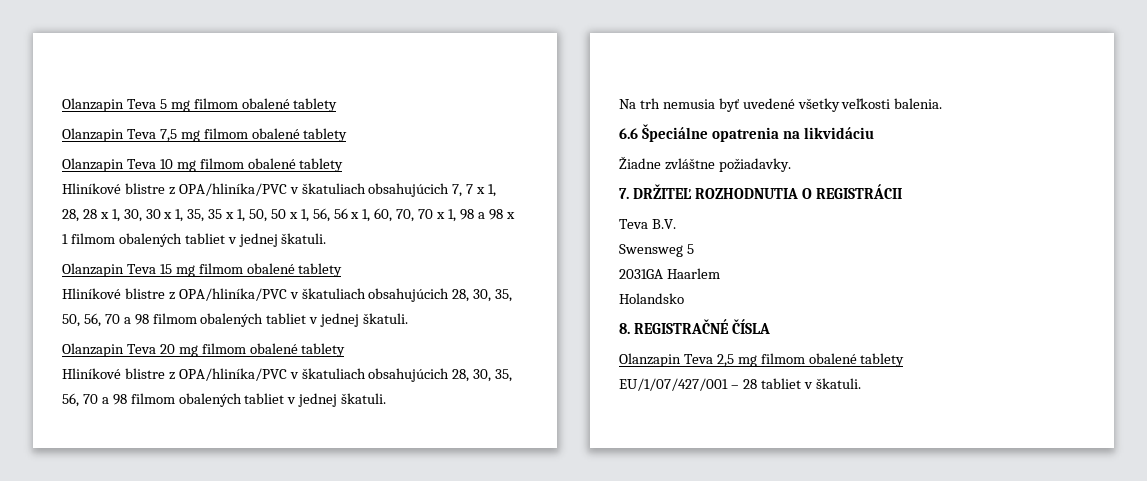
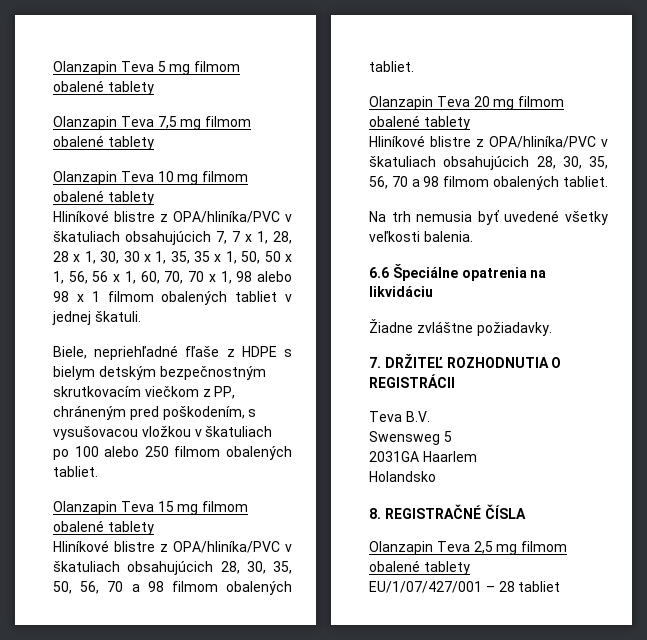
- Hliníkové blistre z OPA/hliníka/PVC v škatuliach obsahujúcich 7, 7 x 1, 28, 28 x 1, 30, 30 x 1, 35, 35 x 1, 50, 50 x 1, 56, 56 x 1, 60, 70, 70 x 1, 98 a 98 x 1 filmom obalených tabliet v jednej škatuli.
+ Hliníkové blistre z OPA/hliníka/PVC v škatuliach obsahujúcich 7, 7 x 1, 28, 28 x 1, 30, 30 x 1, 35, 35 x 1, 50, 50 x 1, 56, 56 x 1, 60, 70, 70 x 1, 98 alebo 98 x 1 filmom obalených tabliet v jednej škatuli.
+ Biele, nepriehľadné fľaše z HDPE s bielym detským bezpečnostným skrutkovacím viečkom z PP, chráneným pred poškodením, s vysušovacou vložkou v škatuliach po 100 alebo 250 filmom obalených tabliet.
- Hliníkové blistre z OPA/hliníka/PVC v škatuliach obsahujúcich 28, 30, 35, 50, 56, 70 a 98 filmom obalených tabliet v jednej škatuli.
+ Hliníkové blistre z OPA/hliníka/PVC v škatuliach obsahujúcich 28, 30, 35, 50, 56, 70 a 98 filmom obalených tabliet.
- Hliníkové blistre z OPA/hliníka/PVC v škatuliach obsahujúcich 28, 30, 35, 56, 70 a 98 filmom obalených tabliet v jednej škatuli.
+ Hliníkové blistre z OPA/hliníka/PVC v škatuliach obsahujúcich 28, 30, 35, 56, 70 a 98 filmom obalených tabliet.
- EU/1/07/427/001 – 28 tabliet v škatuli.
+ EU/1/07/427/001 – 28 tabliet

